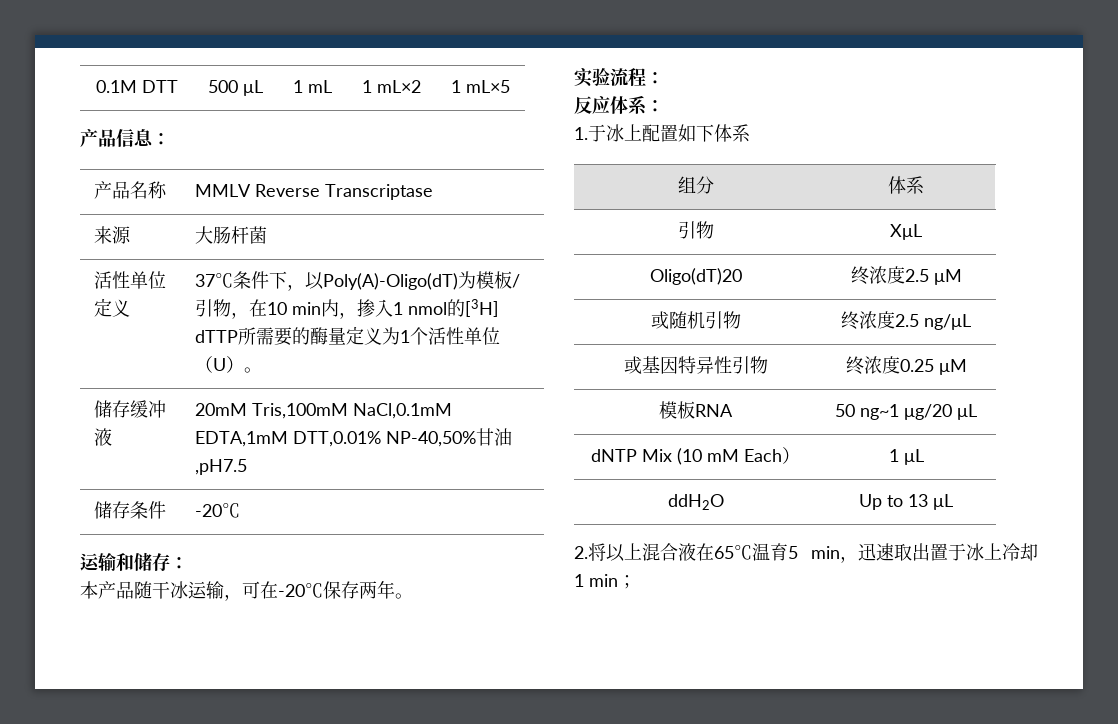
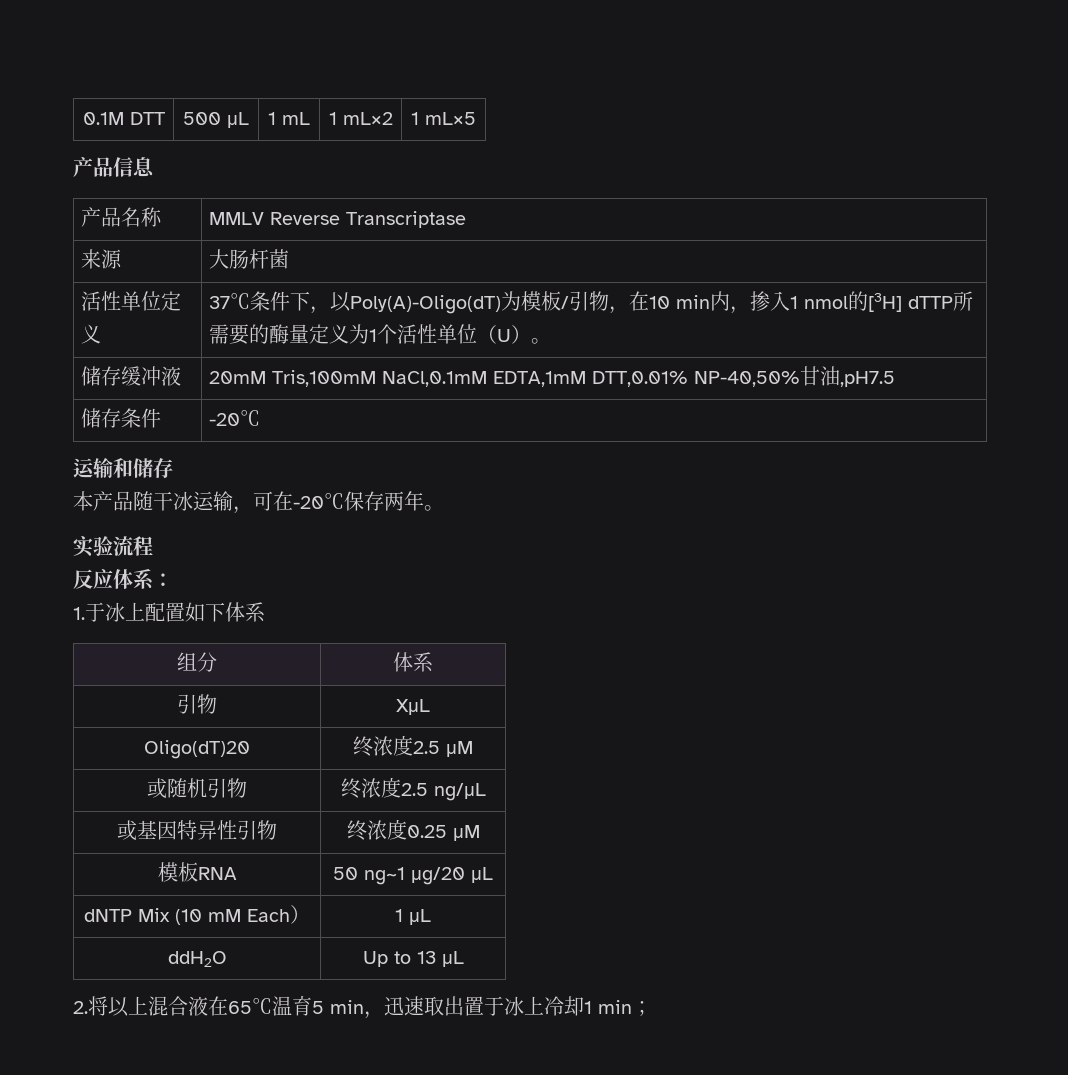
- 产品信息：
+ 产品信息
- 运输和储存：
+ 运输和储存
- 实验流程：
+ 实验流程

